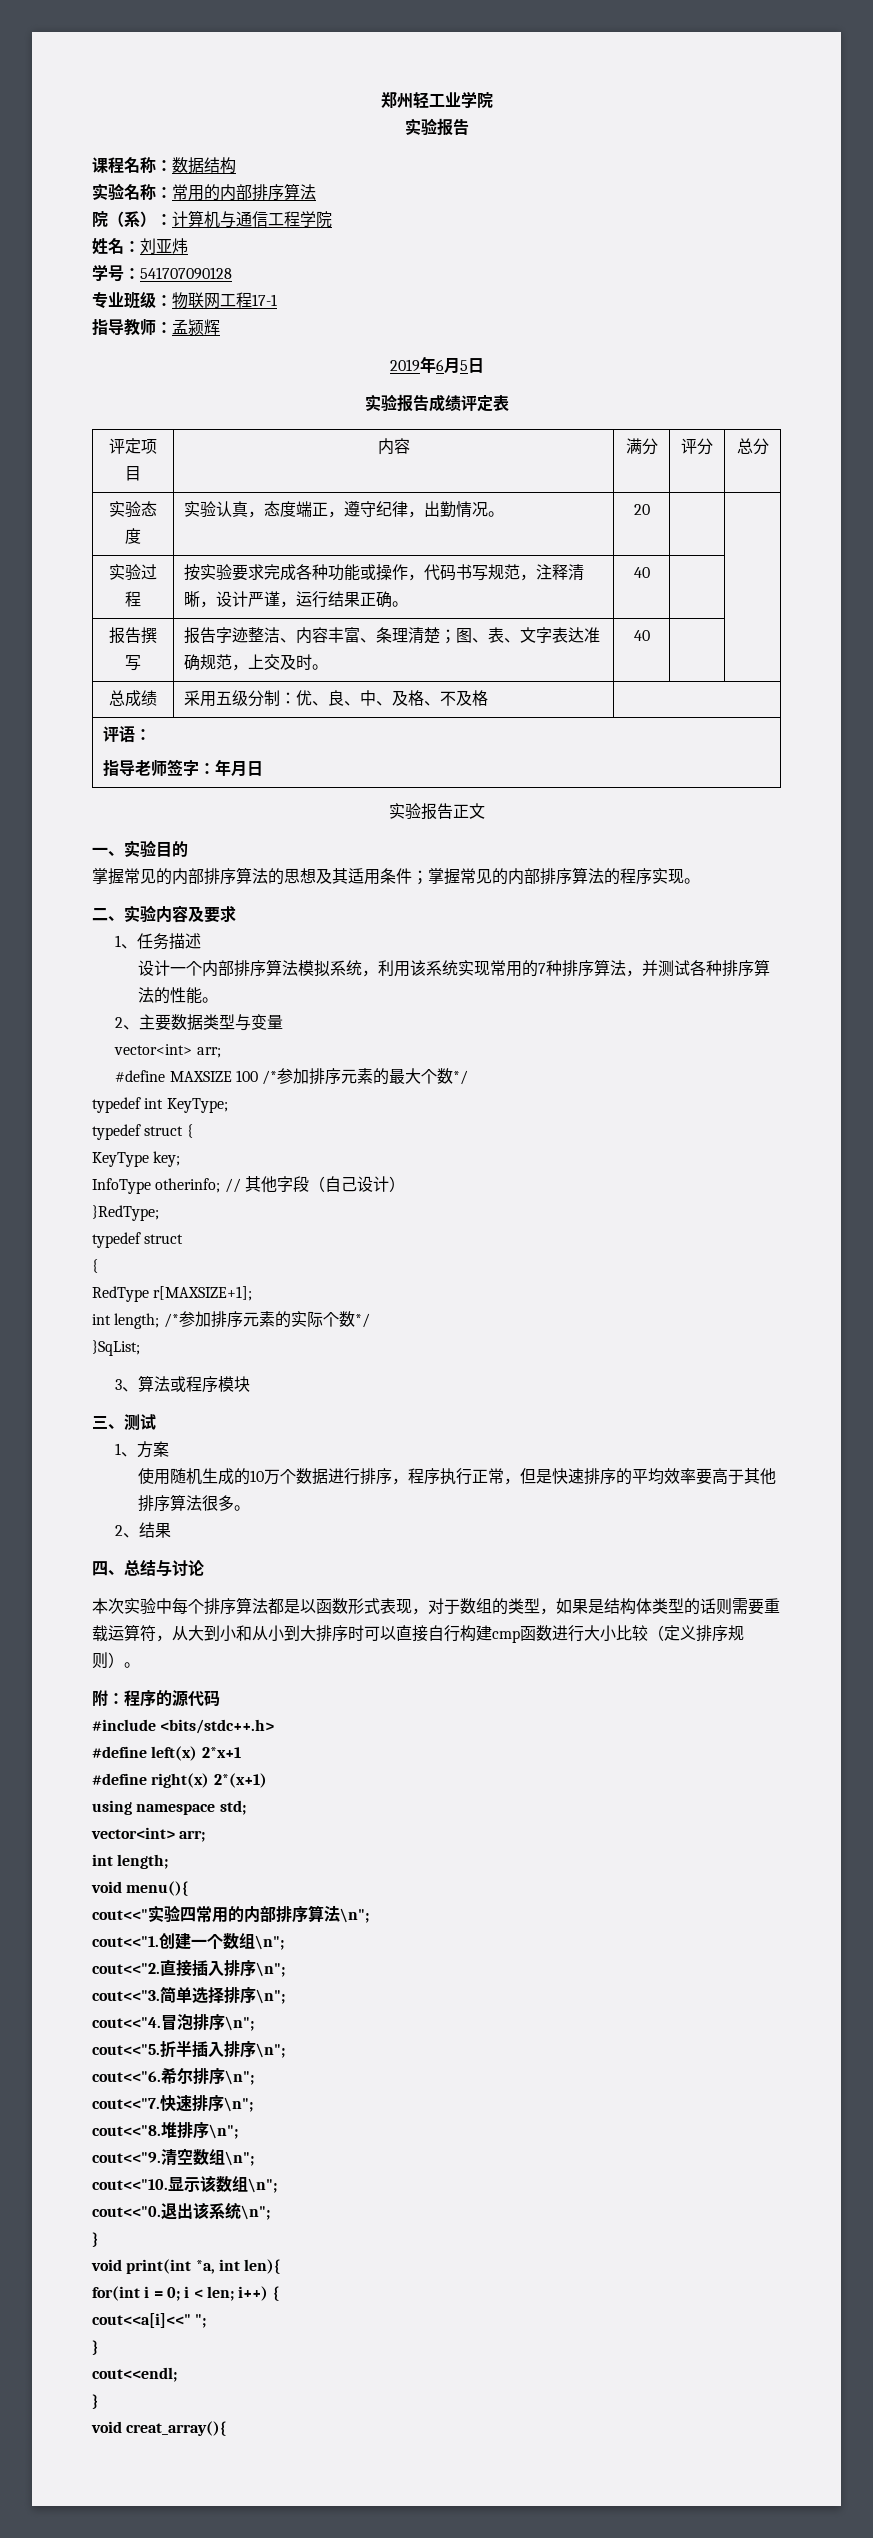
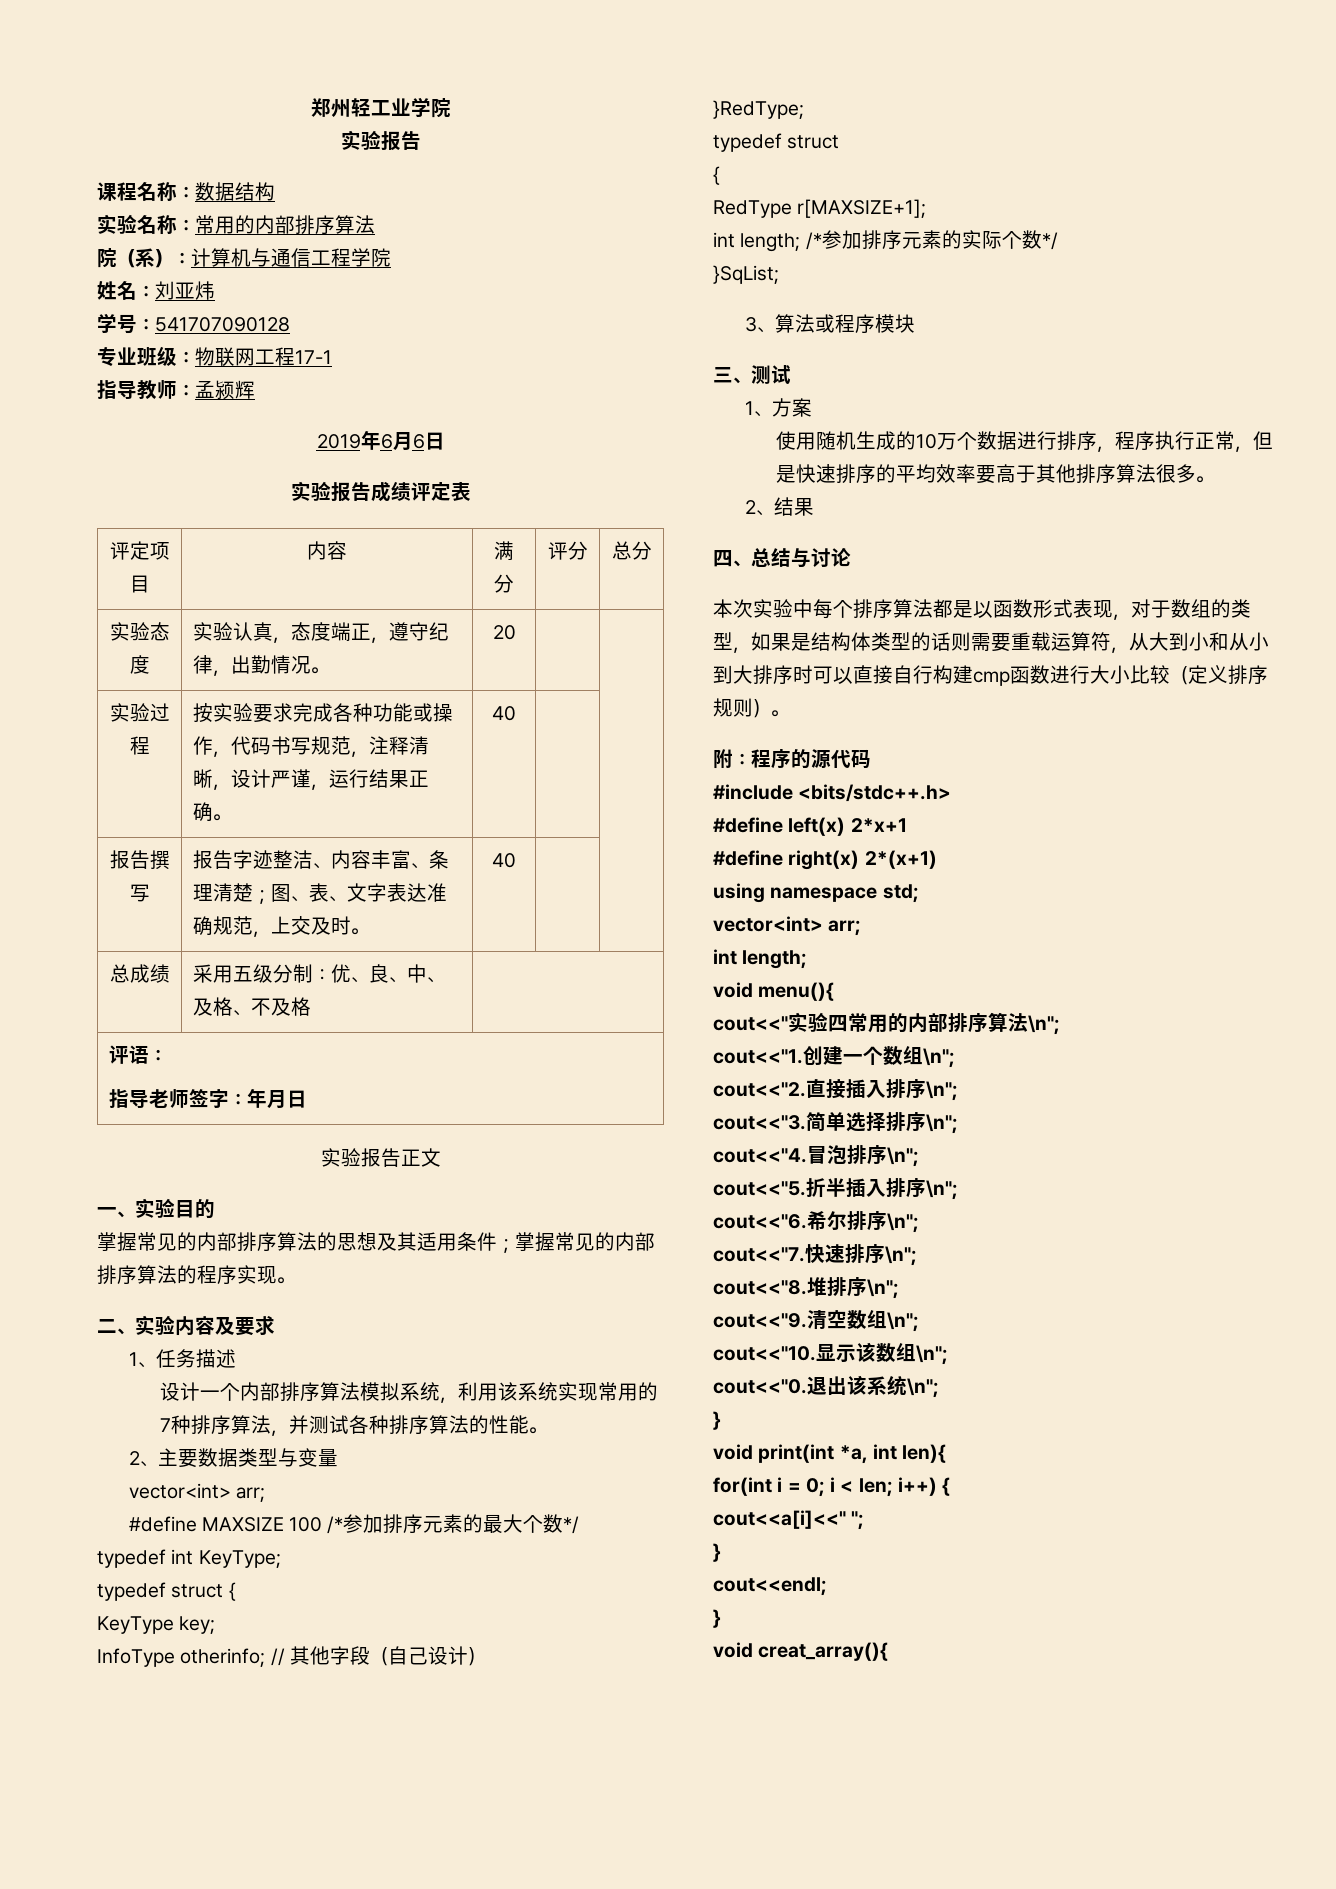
- 2019年6月5日
+ 2019年6月6日

